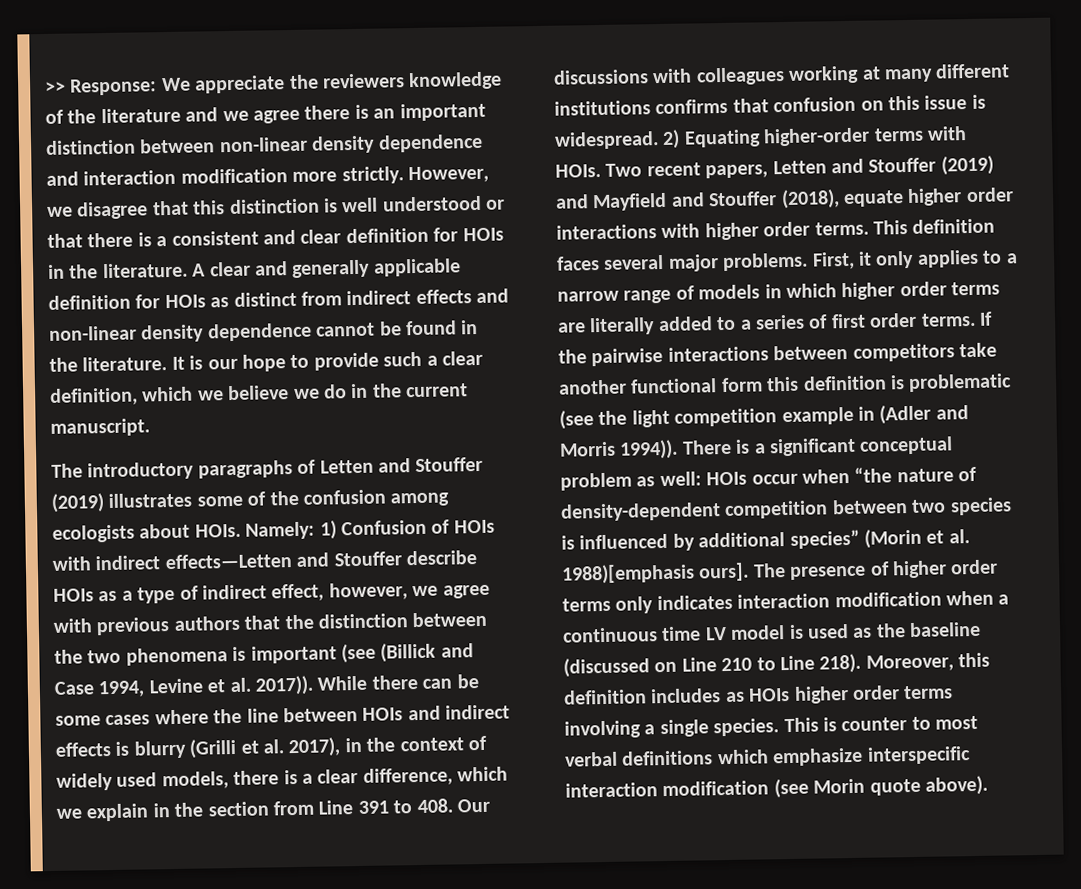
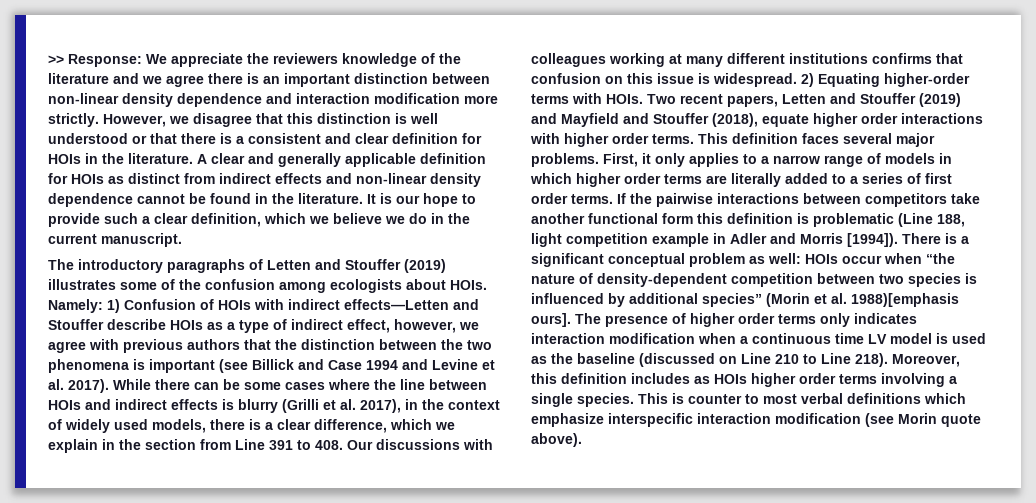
- Namely: 1) Confusion of HOIs with indirect effects—Letten and Stouffer describe HOIs as a type of indirect effect, however, we agree with previous authors that the distinction between the two phenomena is important (see (Billick and Case 1994, Levine et al. 2017)).
+ Namely: 1) Confusion of HOIs with indirect effects—Letten and Stouffer describe HOIs as a type of indirect effect, however, we agree with previous authors that the distinction between the two phenomena is important (see Billick and Case 1994 and Levine et al. 2017).
- If the pairwise interactions between competitors take another functional form this definition is problematic (see the light competition example in (Adler and Morris 1994)).
+ If the pairwise interactions between competitors take another functional form this definition is problematic (Line 188, light competition example in Adler and Morris [1994]).

